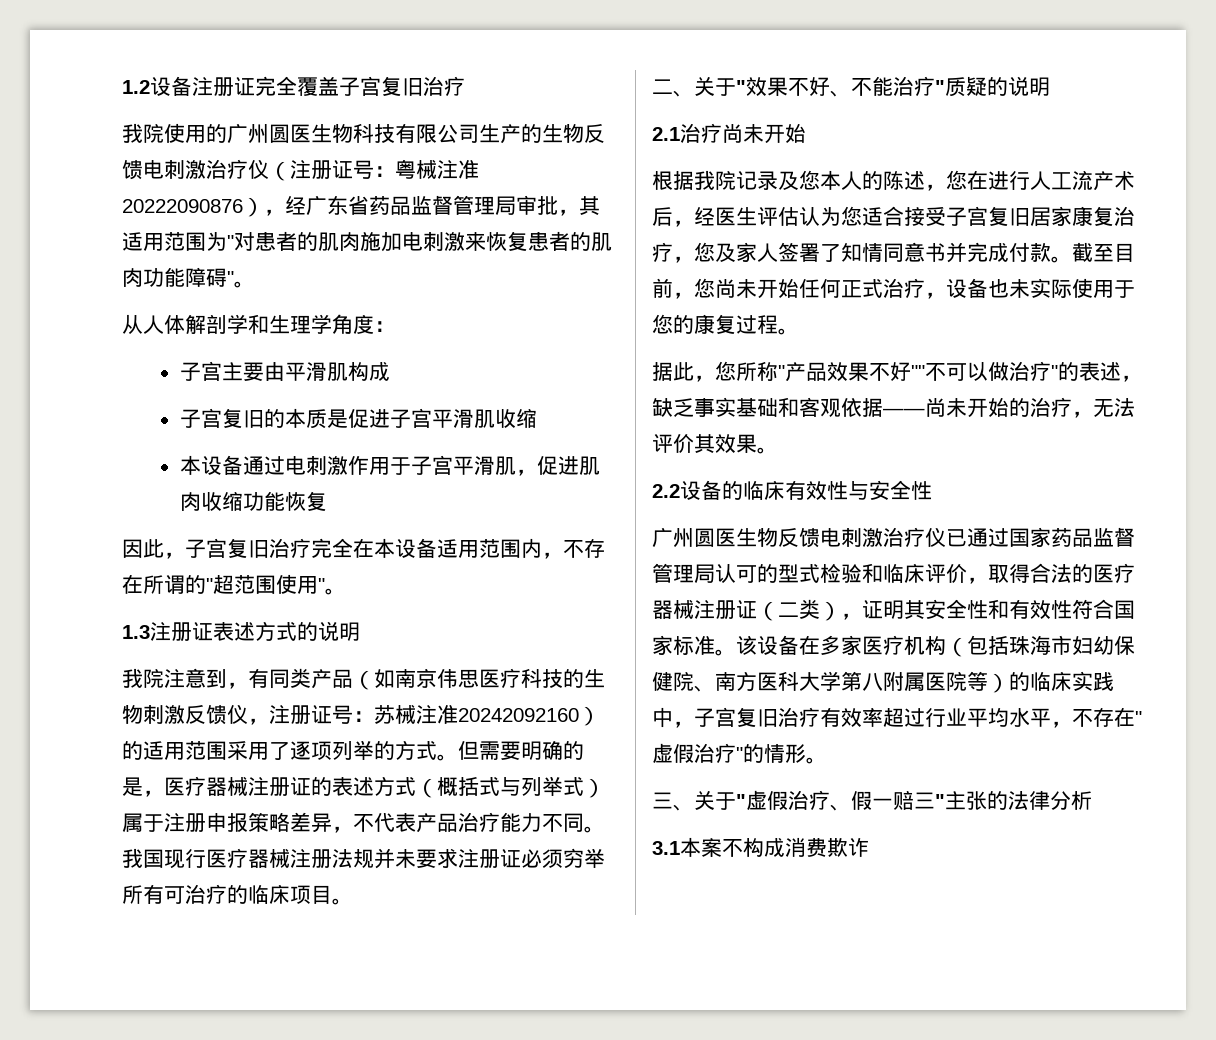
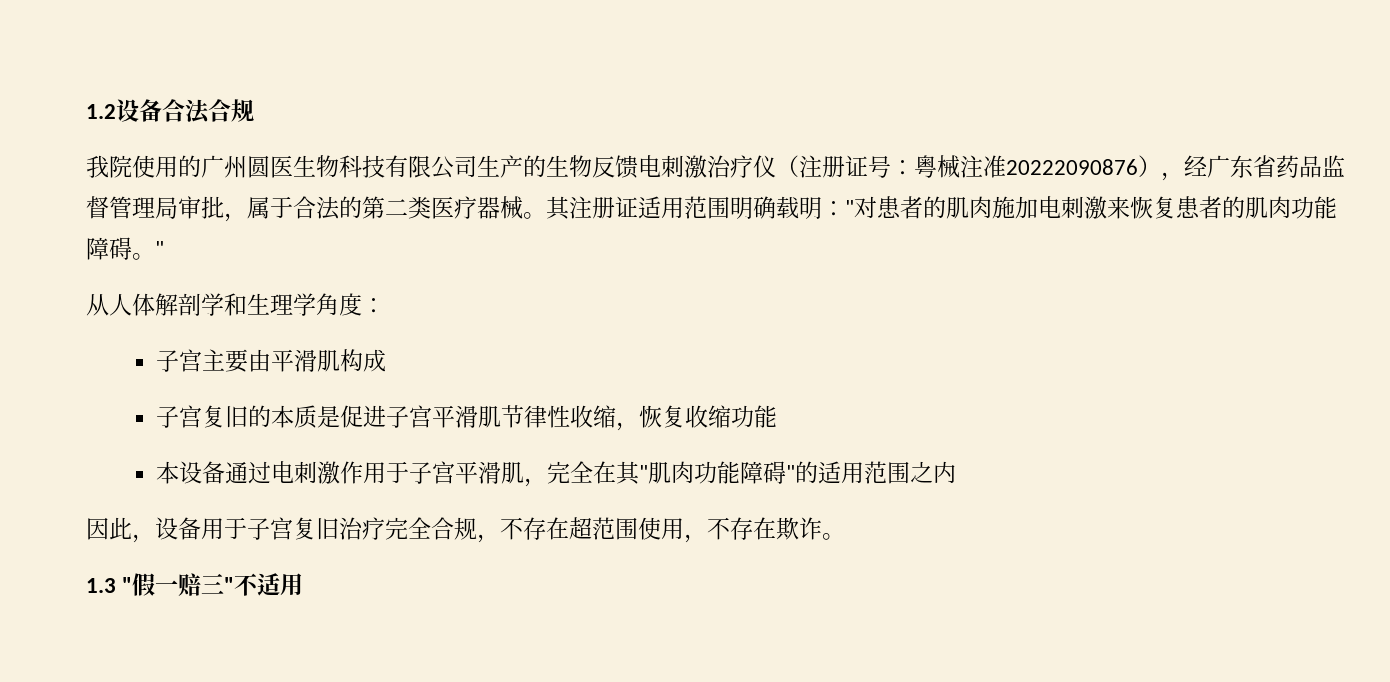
- 1.2设备注册证完全覆盖子宫复旧治疗
+ 1.2设备合法合规
- 我院使用的广州圆医生物科技有限公司生产的生物反馈电刺激治疗仪（注册证号：粤械注准20222090876），经广东省药品监督管理局审批，其适用范围为"对患者的肌肉施加电刺激来恢复患者的肌肉功能障碍"。
+ 我院使用的广州圆医生物科技有限公司生产的生物反馈电刺激治疗仪（注册证号：粤械注准20222090876），经广东省药品监督管理局审批，属于合法的第二类医疗器械。其注册证适用范围明确载明："对患者的肌肉施加电刺激来恢复患者的肌肉功能障碍。"
- 子宫复旧的本质是促进子宫平滑肌收缩
+ 子宫复旧的本质是促进子宫平滑肌节律性收缩，恢复收缩功能
- 本设备通过电刺激作用于子宫平滑肌，促进肌肉收缩功能恢复
+ 本设备通过电刺激作用于子宫平滑肌，完全在其"肌肉功能障碍"的适用范围之内
- 因此，子宫复旧治疗完全在本设备适用范围内，不存在所谓的"超范围使用"。
- 1.3注册证表述方式的说明
- 我院注意到，有同类产品（如南京伟思医疗科技的生物刺激反馈仪，注册证号：苏械注准20242092160）的适用范围采用了逐项列举的方式。但需要明确的是，医疗器械注册证的表述方式（概括式与列举式）属于注册申报策略差异，不代表产品治疗能力不同。我国现行医疗器械注册法规并未要求注册证必须穷举所有可治疗的临床项目。
- 二、关于"效果不好、不能治疗"质疑的说明
- 2.1治疗尚未开始
- 根据我院记录及您本人的陈述，您在进行人工流产术后，经医生评估认为您适合接受子宫复旧居家康复治疗，您及家人签署了知情同意书并完成付款。截至目前，您尚未开始任何正式治疗，设备也未实际使用于您的康复过程。
- 据此，您所称"产品效果不好""不可以做治疗"的表述，缺乏事实基础和客观依据——尚未开始的治疗，无法评价其效果。
- 2.2设备的临床有效性与安全性
- 广州圆医生物反馈电刺激治疗仪已通过国家药品监督管理局认可的型式检验和临床评价，取得合法的医疗器械注册证（二类），证明其安全性和有效性符合国家标准。该设备在多家医疗机构（包括珠海市妇幼保健院、南方医科大学第八附属医院等）的临床实践中，子宫复旧治疗有效率超过行业平均水平，不存在"虚假治疗"的情形。
- 三、关于"虚假治疗、假一赔三"主张的法律分析
- 3.1本案不构成消费欺诈
+ 因此，设备用于子宫复旧治疗完全合规，不存在超范围使用，不存在欺诈。
+ 1.3 "假一赔三"不适用

